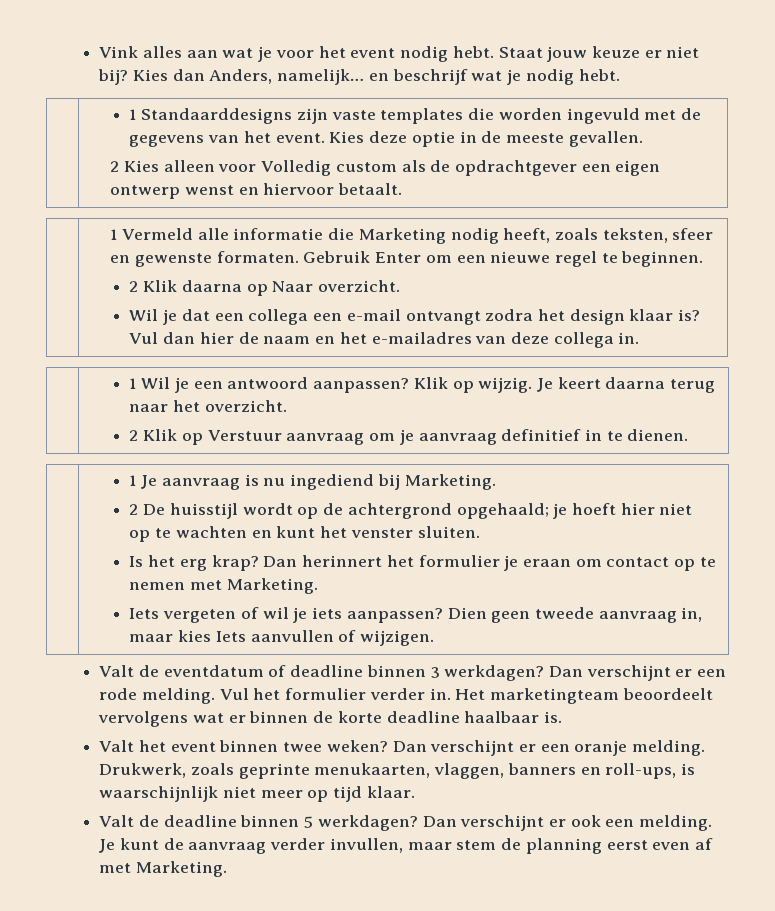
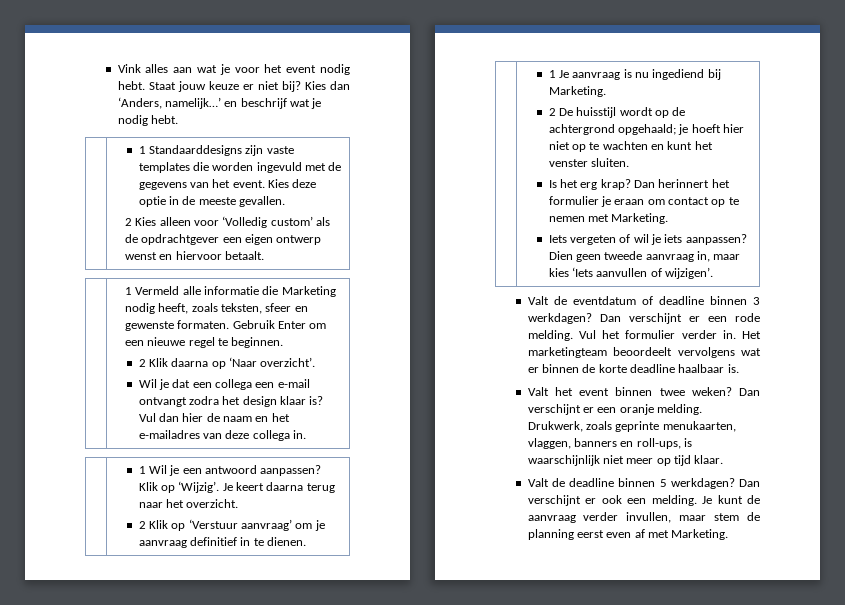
- Kies dan Anders, namelijk… en beschrijf wat je nodig hebt.
+ Kies dan ‘Anders, namelijk…’ en beschrijf wat je nodig hebt.
  | 1 Standaarddesigns zijn vaste templates die worden ingevuld met de gegevens van het event. Kies deze optie in de meeste gevallen.
- 2 Kies alleen voor Volledig custom als de opdrachtgever een eigen ontwerp wenst en hiervoor betaalt.
+ 2 Kies alleen voor ‘Volledig custom’ als de opdrachtgever een eigen ontwerp wenst en hiervoor betaalt.
- 2 Klik daarna op Naar overzicht.
+ 2 Klik daarna op ‘Naar overzicht’.
- | 1 Wil je een antwoord aanpassen? Klik op wijzig. Je keert daarna terug naar het overzicht.
- 2 Klik op Verstuur aanvraag om je aanvraag definitief in te dienen.
+ | 1 Wil je een antwoord aanpassen? Klik op ‘Wijzig’. Je keert daarna terug naar het overzicht.
+ 2 Klik op ‘Verstuur aanvraag’ om je aanvraag definitief in te dienen.
- Dien geen tweede aanvraag in, maar kies Iets aanvullen of wijzigen.
+ Dien geen tweede aanvraag in, maar kies ‘Iets aanvullen of wijzigen’.

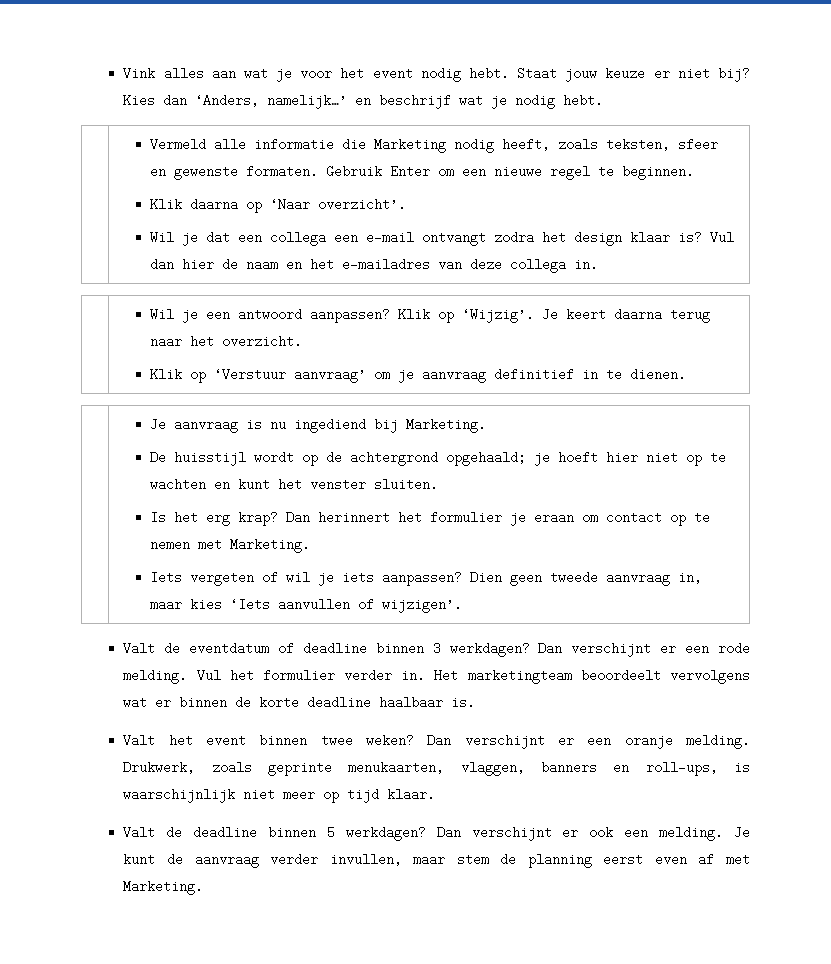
- 1 Standaarddesigns zijn vaste templates die worden ingevuld met de gegevens van het event. Kies deze optie in de meeste gevallen.
- 2 Kies alleen voor ‘Volledig custom’ als de opdrachtgever een eigen ontwerp wenst en hiervoor betaalt.
- | 1 Vermeld alle informatie die Marketing nodig heeft, zoals teksten, sfeer en gewenste formaten.
+ Vermeld alle informatie die Marketing nodig heeft, zoals teksten, sfeer en gewenste formaten.
- 2 Klik daarna op ‘Naar overzicht’.
+ Klik daarna op ‘Naar overzicht’.
- | 1 Wil je een antwoord aanpassen? Klik op ‘Wijzig’. Je keert daarna terug naar het overzicht.
- 2 Klik op ‘Verstuur aanvraag’ om je aanvraag definitief in te dienen.
+ | Wil je een antwoord aanpassen? Klik op ‘Wijzig’. Je keert daarna terug naar het overzicht.
+ Klik op ‘Verstuur aanvraag’ om je aanvraag definitief in te dienen.
- 1 Je aanvraag is nu ingediend bij Marketing.
+ Je aanvraag is nu ingediend bij Marketing.
- 2 De huisstijl wordt op de achtergrond opgehaald; je hoeft hier niet op te wachten en kunt het venster sluiten.
+ De huisstijl wordt op de achtergrond opgehaald; je hoeft hier niet op te wachten en kunt het venster sluiten.

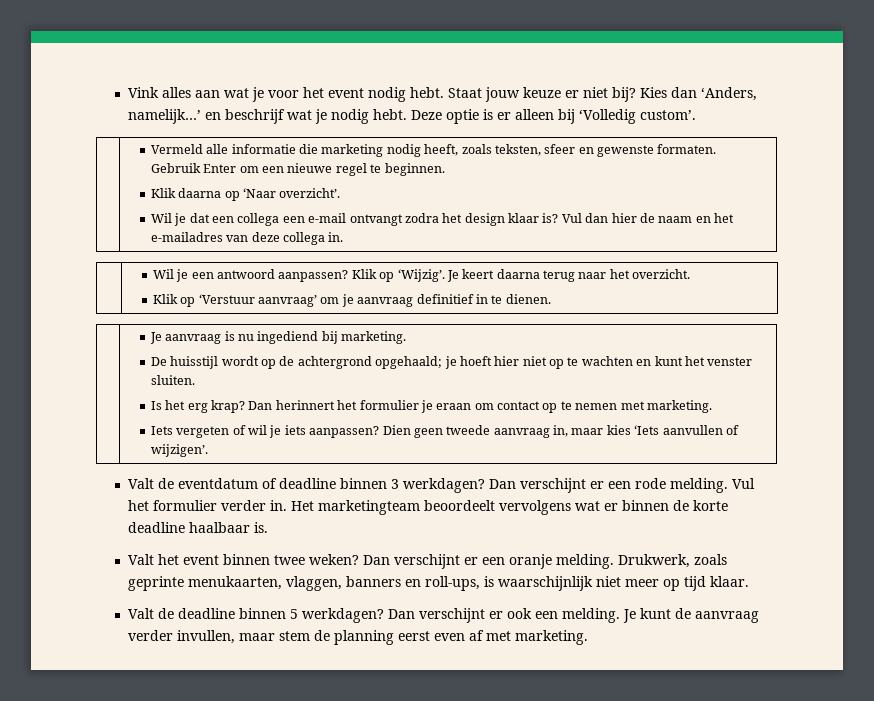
+ Deze optie is er alleen bij ‘Volledig custom’.
- Vermeld alle informatie die Marketing nodig heeft, zoals teksten, sfeer en gewenste formaten.
+ Vermeld alle informatie die marketing nodig heeft, zoals teksten, sfeer en gewenste formaten.
- Je aanvraag is nu ingediend bij Marketing.
+ Je aanvraag is nu ingediend bij marketing.
- Dan herinnert het formulier je eraan om contact op te nemen met Marketing.
+ Dan herinnert het formulier je eraan om contact op te nemen met marketing.
- Je kunt de aanvraag verder invullen, maar stem de planning eerst even af met Marketing.
+ Je kunt de aanvraag verder invullen, maar stem de planning eerst even af met marketing.

